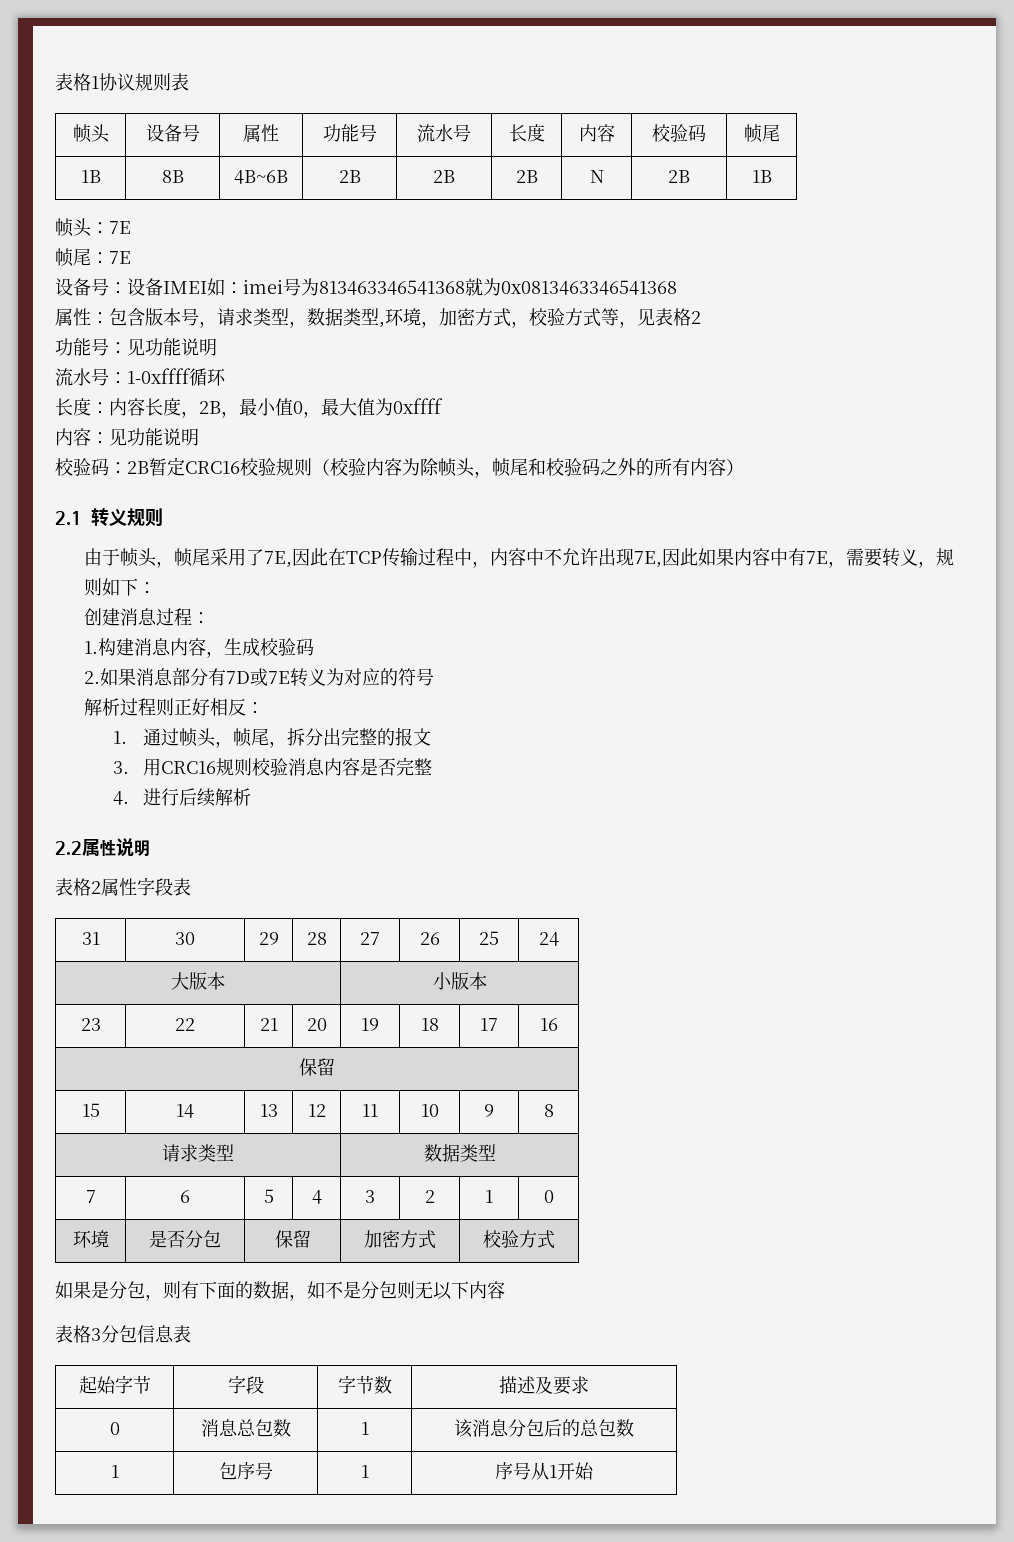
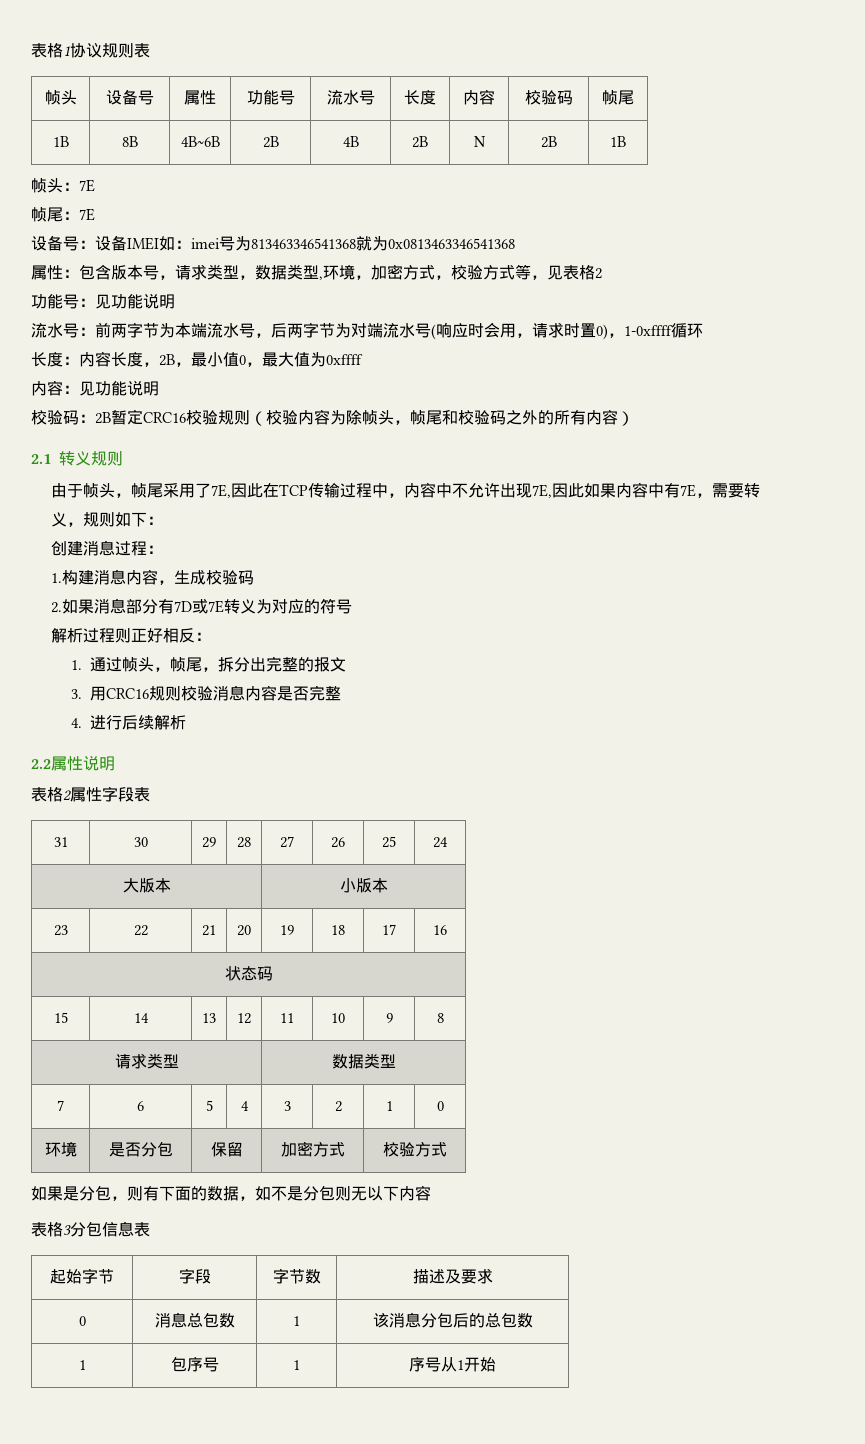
- 1B | 8B | 4B~6B | 2B | 2B | 2B | N | 2B | 1B
+ 1B | 8B | 4B~6B | 2B | 4B | 2B | N | 2B | 1B
- 流水号：1-0xffff循环
+ 流水号：前两字节为本端流水号，后两字节为对端流水号(响应时会用，请求时置0)，1-0xffff循环
  23 | 22 | 21 | 20 | 19 | 18 | 17 | 16
- 保留
+ 状态码

